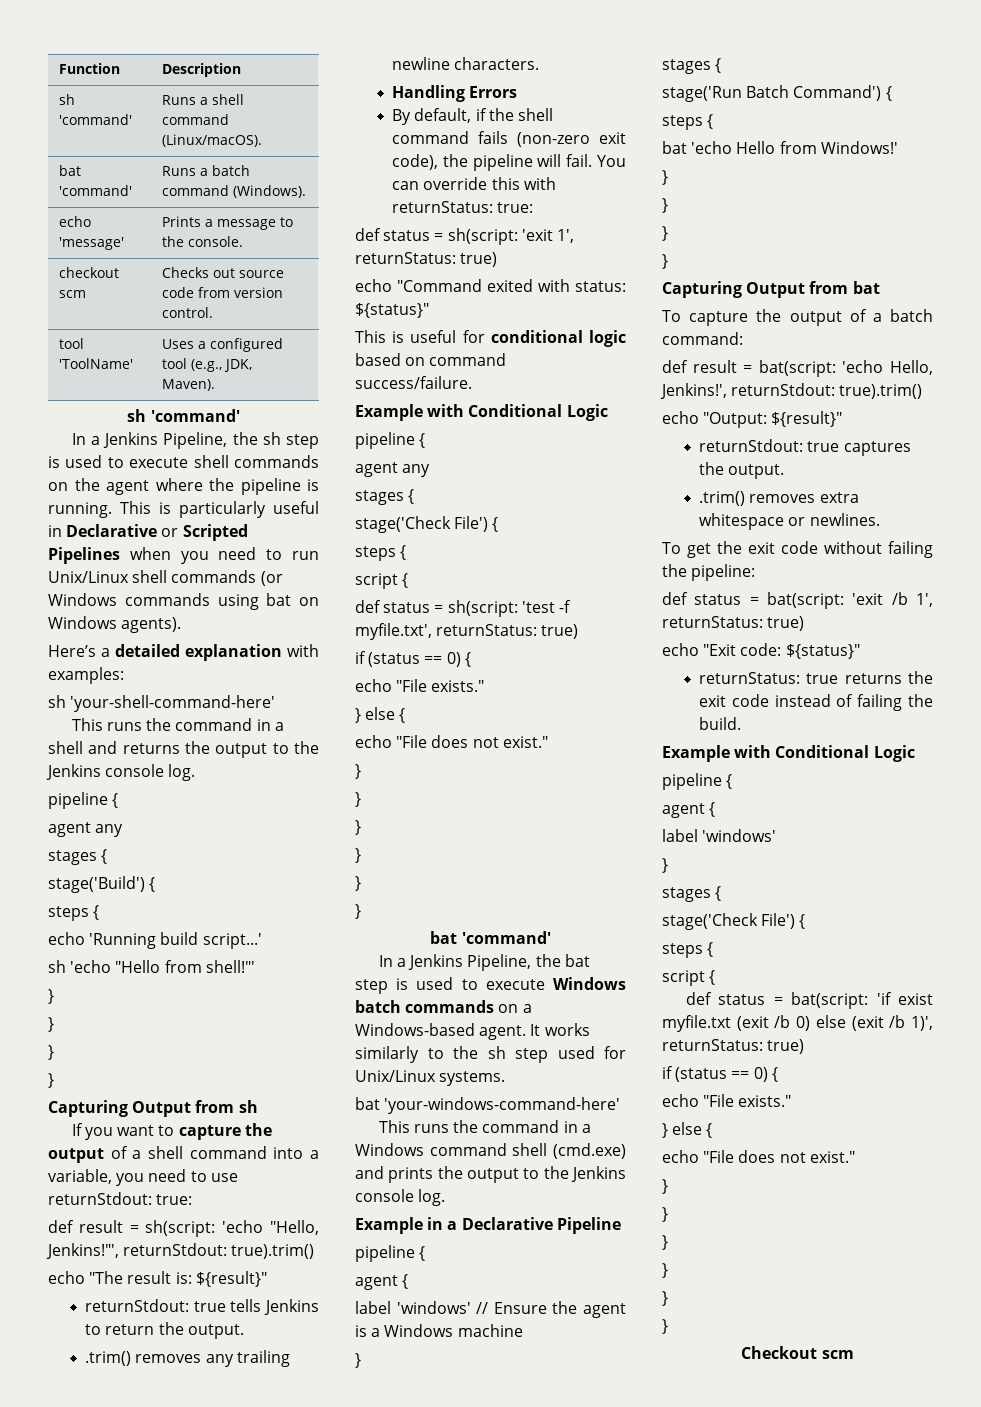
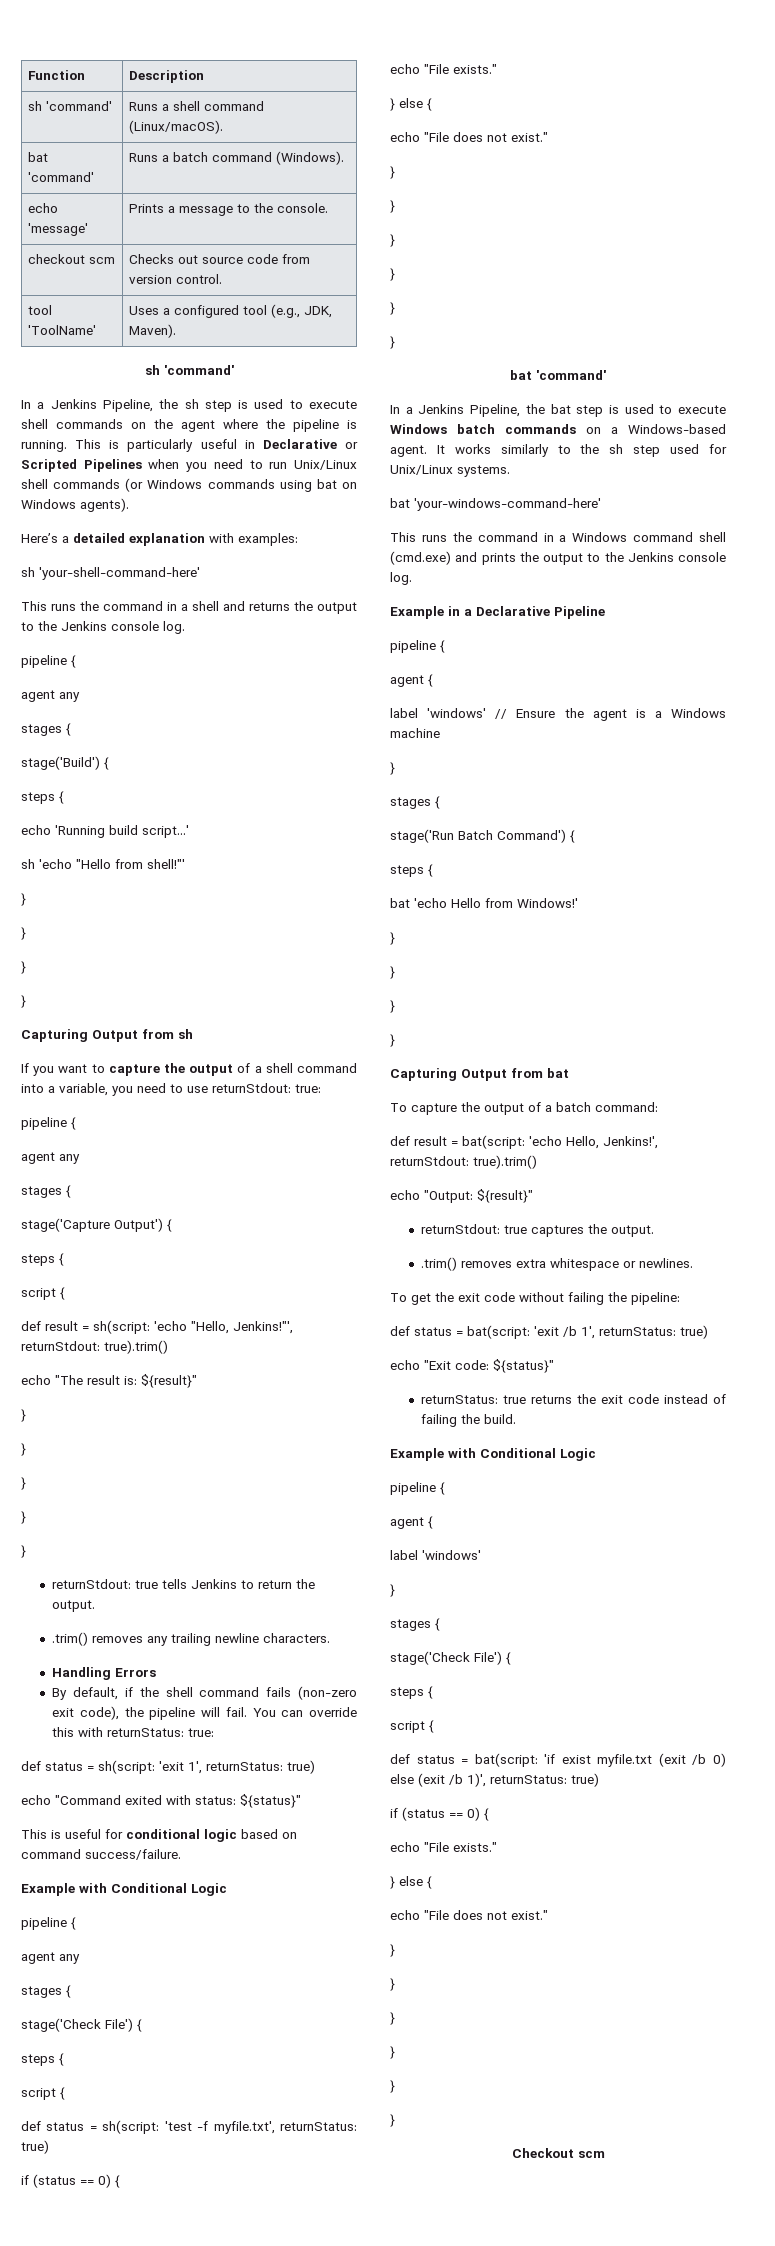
  If you want to capture the output of a shell command into a variable, you need to use returnStdout: true:
+ pipeline {
+ agent any
+ stages {
+ stage('Capture Output') {
+ steps {
+ script {
  echo "The result is: ${result}"
+ }
+ }
+ }
+ }
+ }

